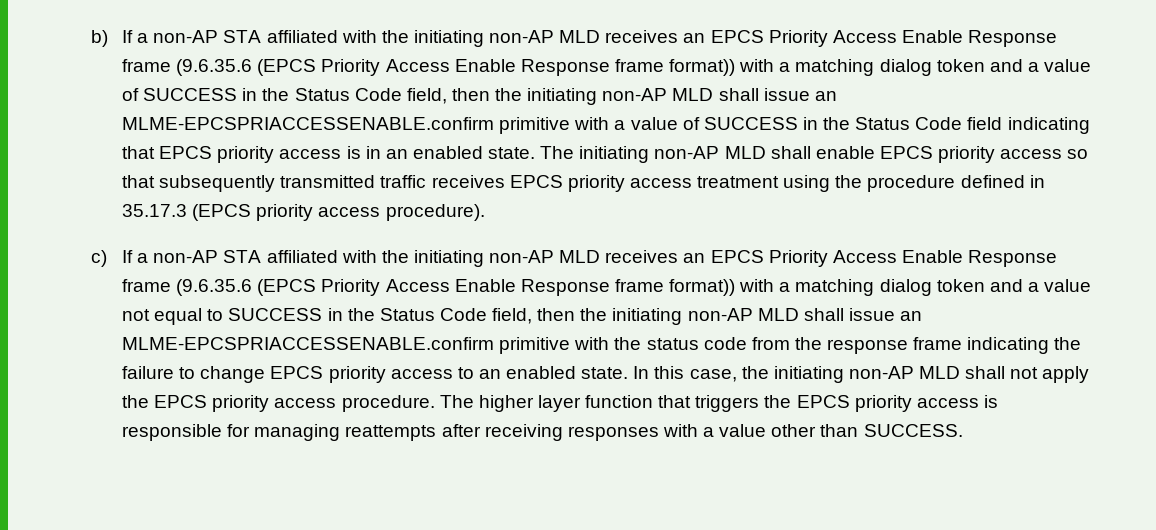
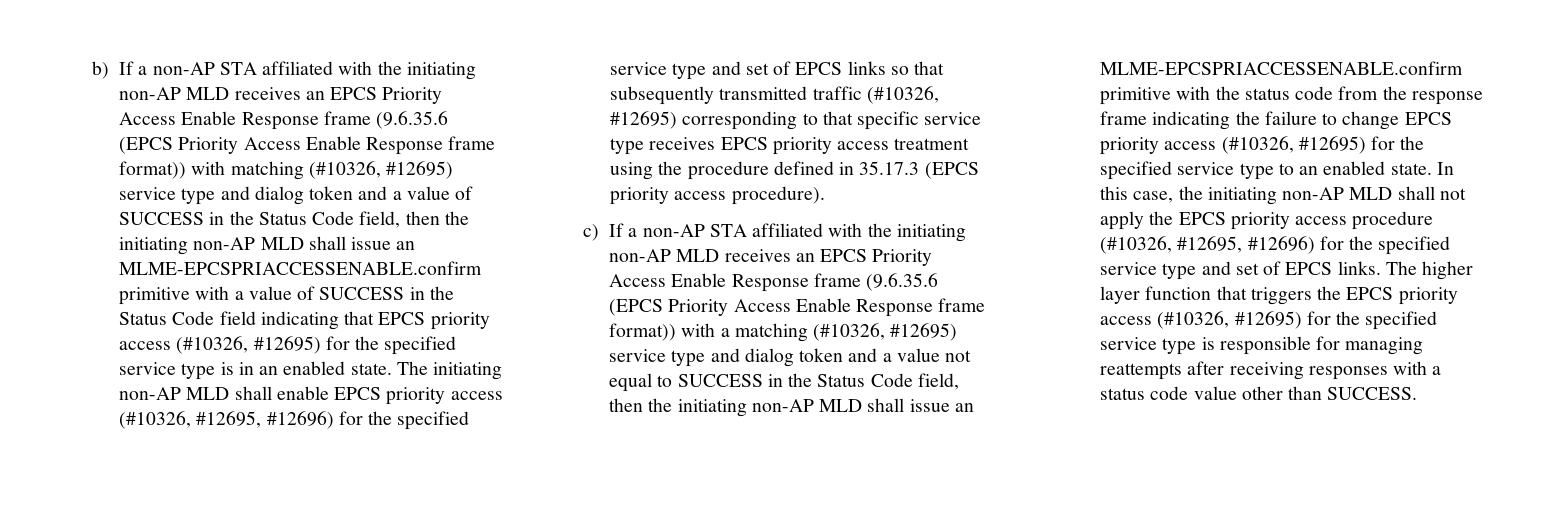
- b) If a non-AP STA affiliated with the initiating non-AP MLD receives an EPCS Priority Access Enable Response frame (9.6.35.6 (EPCS Priority Access Enable Response frame format)) with a matching dialog token and a value of SUCCESS in the Status Code field, then the initiating non-AP MLD shall issue an MLME-EPCSPRIACCESSENABLE.confirm primitive with a value of SUCCESS in the Status Code field indicating that EPCS priority access is in an enabled state.
+ b) If a non-AP STA affiliated with the initiating non-AP MLD receives an EPCS Priority Access Enable Response frame (9.6.35.6 (EPCS Priority Access Enable Response frame format)) with matching (#10326, #12695) service type and dialog token and a value of SUCCESS in the Status Code field, then the initiating non-AP MLD shall issue an MLME-EPCSPRIACCESSENABLE.confirm primitive with a value of SUCCESS in the Status Code field indicating that EPCS priority access (#10326, #12695) for the specified service type is in an enabled state.
- The initiating non-AP MLD shall enable EPCS priority access so that subsequently transmitted traffic receives EPCS priority access treatment using the procedure defined in 35.17.3 (EPCS priority access procedure).
+ The initiating non-AP MLD shall enable EPCS priority access (#10326, #12695, #12696) for the specified service type and set of EPCS links so that subsequently transmitted traffic (#10326, #12695) corresponding to that specific service type receives EPCS priority access treatment using the procedure defined in 35.17.3 (EPCS priority access procedure).
- c) If a non-AP STA affiliated with the initiating non-AP MLD receives an EPCS Priority Access Enable Response frame (9.6.35.6 (EPCS Priority Access Enable Response frame format)) with a matching dialog token and a value not equal to SUCCESS in the Status Code field, then the initiating non-AP MLD shall issue an MLME-EPCSPRIACCESSENABLE.confirm primitive with the status code from the response frame indicating the failure to change EPCS priority access to an enabled state.
+ c) If a non-AP STA affiliated with the initiating non-AP MLD receives an EPCS Priority Access Enable Response frame (9.6.35.6 (EPCS Priority Access Enable Response frame format)) with a matching (#10326, #12695) service type and dialog token and a value not equal to SUCCESS in the Status Code field, then the initiating non-AP MLD shall issue an MLME-EPCSPRIACCESSENABLE.confirm primitive with the status code from the response frame indicating the failure to change EPCS priority access (#10326, #12695) for the specified service type to an enabled state.
- In this case, the initiating non-AP MLD shall not apply the EPCS priority access procedure.
+ In this case, the initiating non-AP MLD shall not apply the EPCS priority access procedure (#10326, #12695, #12696) for the specified service type and set of EPCS links.
- The higher layer function that triggers the EPCS priority access is responsible for managing reattempts after receiving responses with a value other than SUCCESS.
+ The higher layer function that triggers the EPCS priority access (#10326, #12695) for the specified service type is responsible for managing reattempts after receiving responses with a status code value other than SUCCESS.

